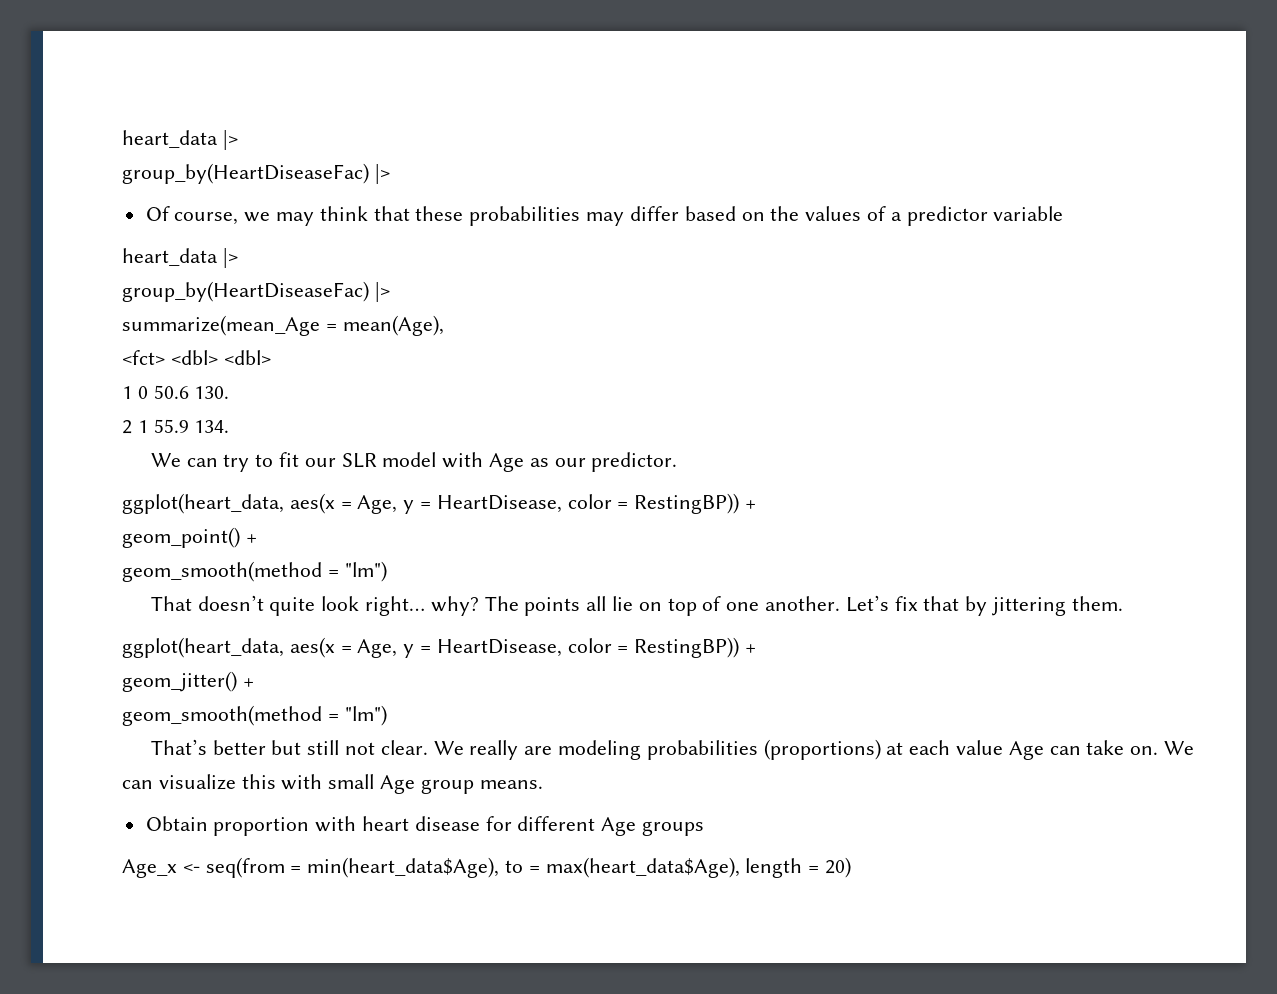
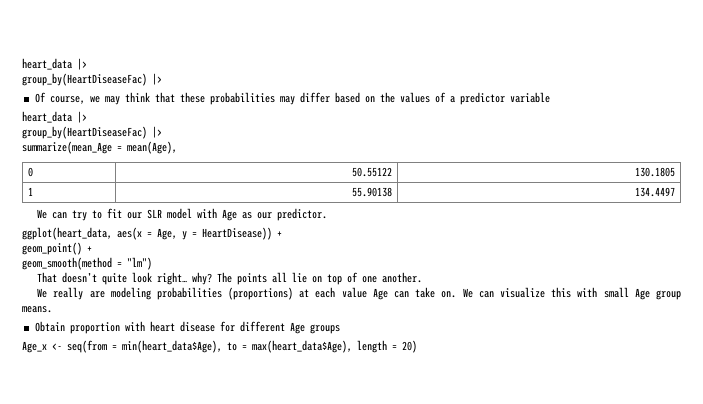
- <fct> <dbl> <dbl>
- 1 0 50.6 130.
- 2 1 55.9 134.
+ 0 | 50.55122 | 130.1805
+ 1 | 55.90138 | 134.4497
  We can try to fit our SLR model with Age as our predictor.
- ggplot(heart_data, aes(x = Age, y = HeartDisease, color = RestingBP)) +
+ ggplot(heart_data, aes(x = Age, y = HeartDisease)) +
- The points all lie on top of one another. Let’s fix that by jittering them.
- ggplot(heart_data, aes(x = Age, y = HeartDisease, color = RestingBP)) +
- geom_jitter() +
- geom_smooth(method = "lm")
- That’s better but still not clear. We really are modeling probabilities (proportions) at each value Age can take on.
+ The points all lie on top of one another.
+ We really are modeling probabilities (proportions) at each value Age can take on.

